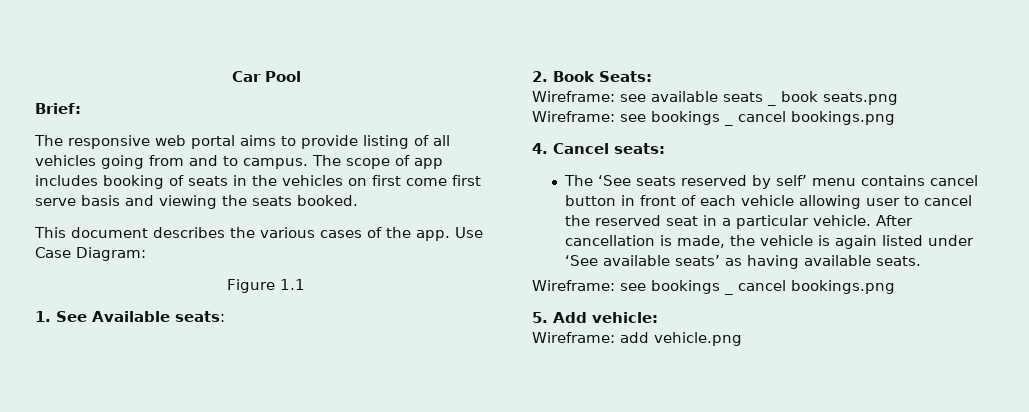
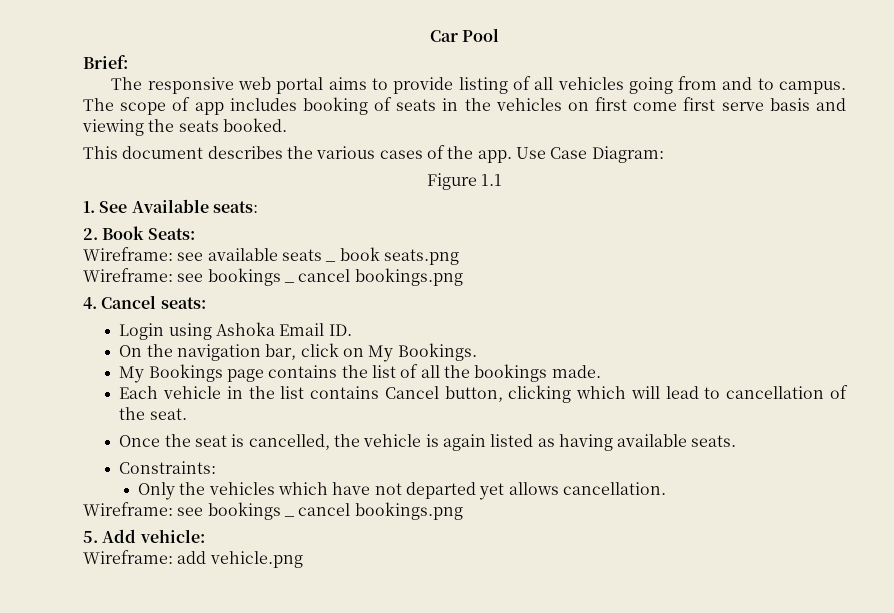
- The ‘See seats reserved by self’ menu contains cancel button in front of each vehicle allowing user to cancel the reserved seat in a particular vehicle. After cancellation is made, the vehicle is again listed under ‘See available seats’ as having available seats.
+ Login using Ashoka Email ID.
+ On the navigation bar, click on My Bookings.
+ My Bookings page contains the list of all the bookings made.
+ Each vehicle in the list contains Cancel button, clicking which will lead to cancellation of the seat.
+ Once the seat is cancelled, the vehicle is again listed as having available seats.
+ Constraints:
+ Only the vehicles which have not departed yet allows cancellation.

